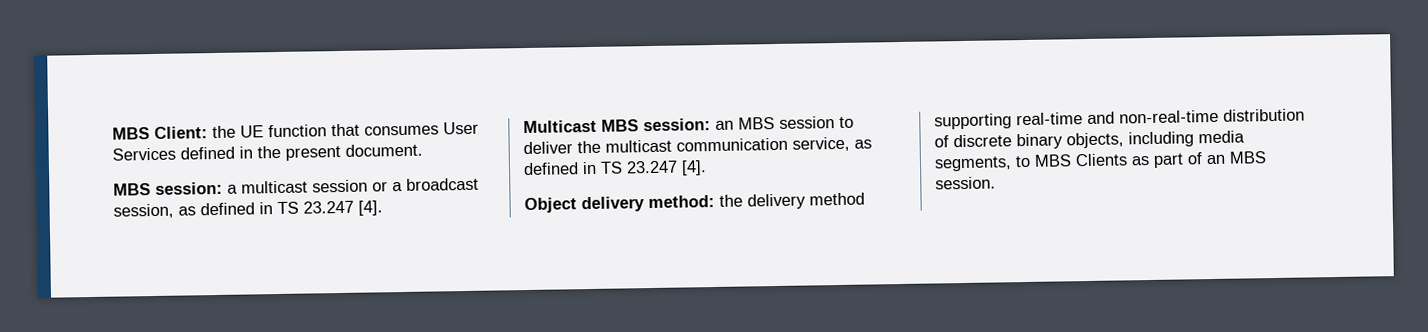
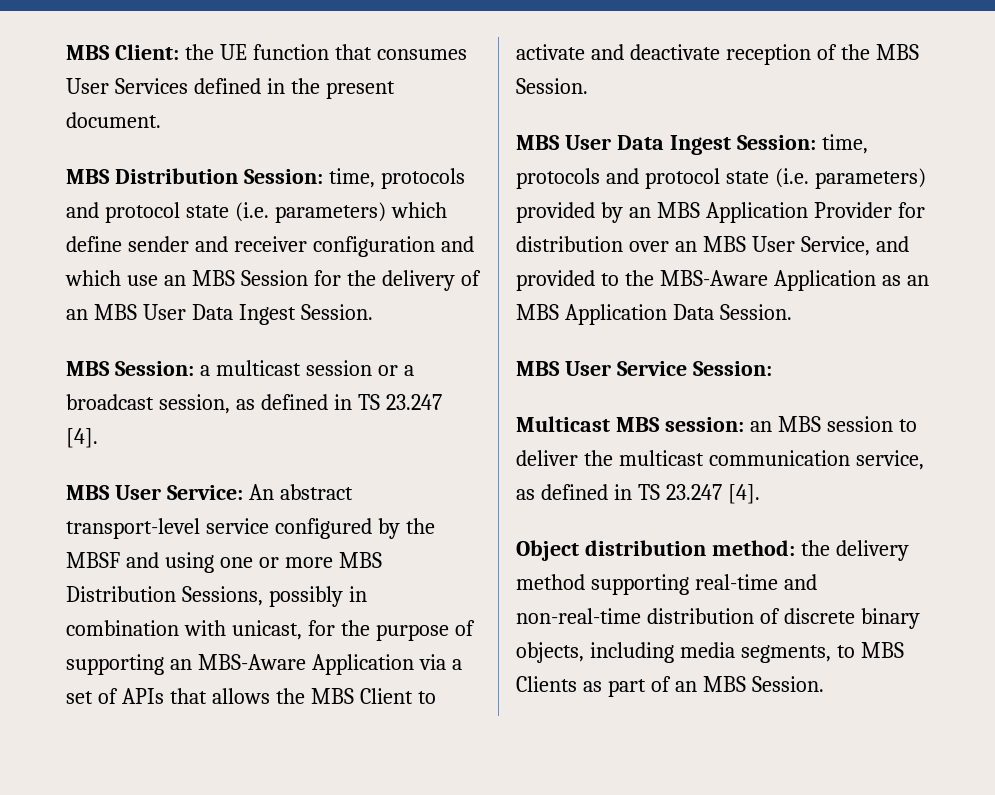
- MBS session: a multicast session or a broadcast session, as defined in TS 23.247 [4].
+ MBS Distribution Session: time, protocols and protocol state (i.e. parameters) which define sender and receiver configuration and which use an MBS Session for the delivery of an MBS User Data Ingest Session.
+ MBS Session: a multicast session or a broadcast session, as defined in TS 23.247 [4].
+ MBS User Service: An abstract transport-level service configured by the MBSF and using one or more MBS Distribution Sessions, possibly in combination with unicast, for the purpose of supporting an MBS-Aware Application via a set of APIs that allows the MBS Client to activate and deactivate reception of the MBS Session.
+ MBS User Data Ingest Session: time, protocols and protocol state (i.e. parameters) provided by an MBS Application Provider for distribution over an MBS User Service, and provided to the MBS-Aware Application as an MBS Application Data Session.
+ MBS User Service Session:
- Object delivery method: the delivery method supporting real-time and non-real-time distribution of discrete binary objects, including media segments, to MBS Clients as part of an MBS session.
+ Object distribution method: the delivery method supporting real-time and non-real-time distribution of discrete binary objects, including media segments, to MBS Clients as part of an MBS Session.

